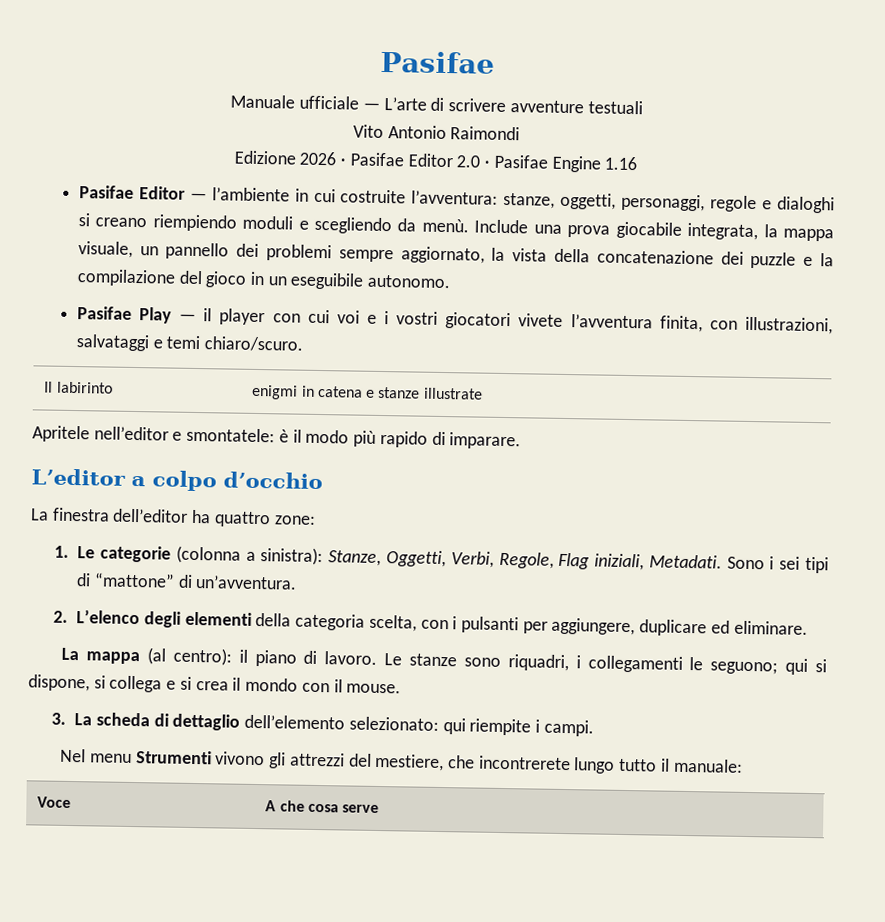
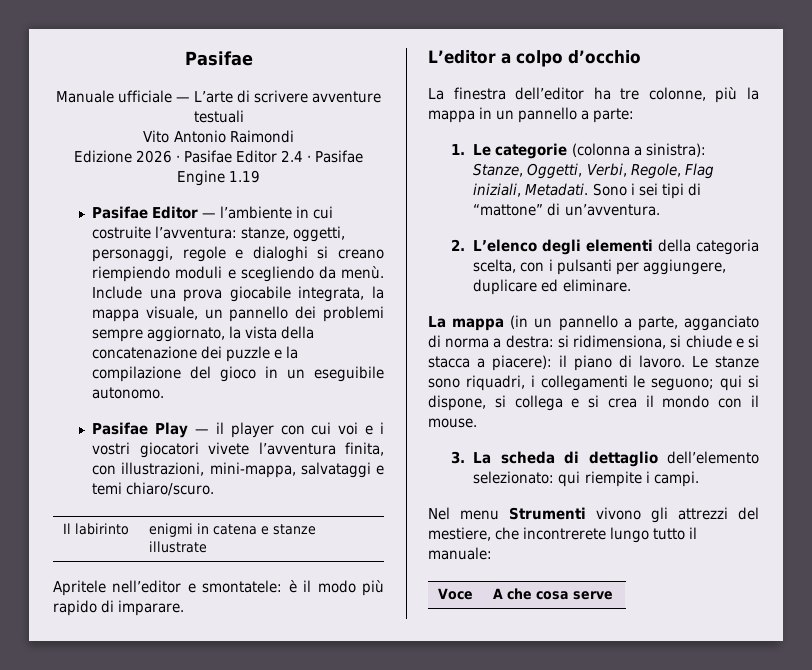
- Edizione 2026 · Pasifae Editor 2.0 · Pasifae Engine 1.16
+ Edizione 2026 · Pasifae Editor 2.4 · Pasifae Engine 1.19
- Pasifae Play — il player con cui voi e i vostri giocatori vivete l’avventura finita, con illustrazioni, salvataggi e temi chiaro/scuro.
+ Pasifae Play — il player con cui voi e i vostri giocatori vivete l’avventura finita, con illustrazioni, mini-mappa, salvataggi e temi chiaro/scuro.
- La finestra dell’editor ha quattro zone:
+ La finestra dell’editor ha tre colonne, più la mappa in un pannello a parte:
- La mappa (al centro): il piano di lavoro.
+ La mappa (in un pannello a parte, agganciato di norma a destra: si ridimensiona, si chiude e si stacca a piacere): il piano di lavoro.

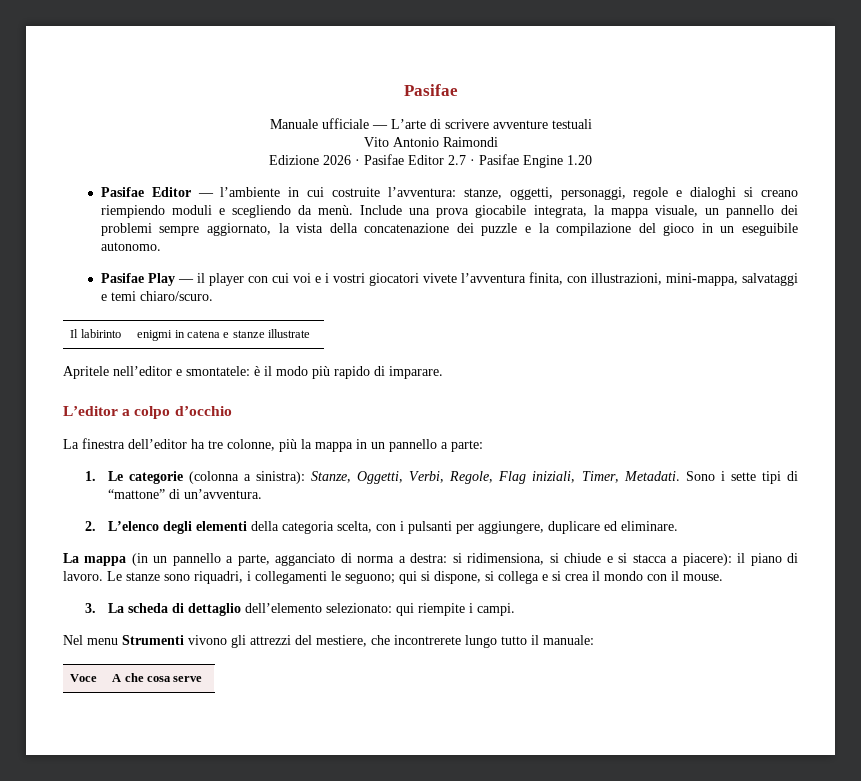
- Edizione 2026 · Pasifae Editor 2.4 · Pasifae Engine 1.19
+ Edizione 2026 · Pasifae Editor 2.7 · Pasifae Engine 1.20
- 1. Le categorie (colonna a sinistra): Stanze, Oggetti, Verbi, Regole, Flag iniziali, Metadati.
+ 1. Le categorie (colonna a sinistra): Stanze, Oggetti, Verbi, Regole, Flag iniziali, Timer, Metadati.
- Sono i sei tipi di “mattone” di un’avventura.
+ Sono i sette tipi di “mattone” di un’avventura.

